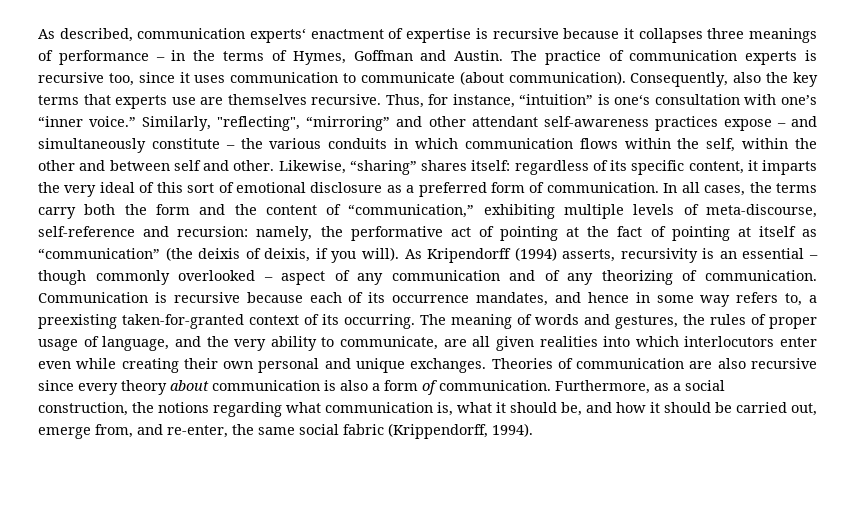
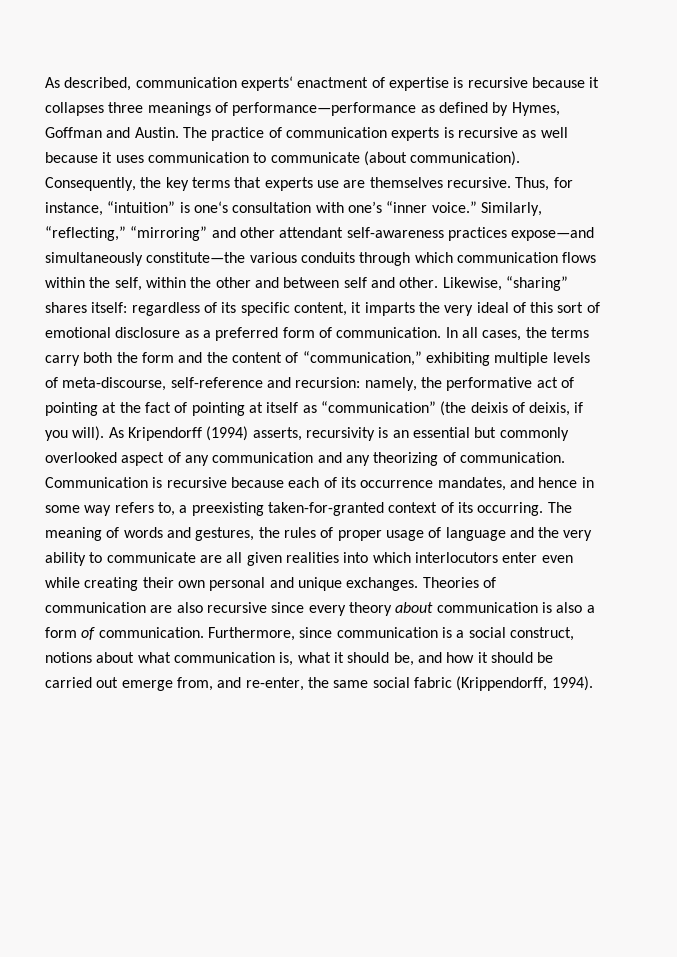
- As described, communication experts‘ enactment of expertise is recursive because it collapses three meanings of performance – in the terms of Hymes, Goffman and Austin.
+ As described, communication experts‘ enactment of expertise is recursive because it collapses three meanings of performance—performance as defined by Hymes, Goffman and Austin.
- The practice of communication experts is recursive too, since it uses communication to communicate (about communication).
+ The practice of communication experts is recursive as well because it uses communication to communicate (about communication).
- Consequently, also the key terms that experts use are themselves recursive.
+ Consequently, the key terms that experts use are themselves recursive.
- Similarly, "reflecting", “mirroring” and other attendant self-awareness practices expose – and simultaneously constitute – the various conduits in which communication flows within the self, within the other and between self and other.
+ Similarly, “reflecting,” “mirroring” and other attendant self-awareness practices expose—and simultaneously constitute—the various conduits through which communication flows within the self, within the other and between self and other.
- As Kripendorff (1994) asserts, recursivity is an essential – though commonly overlooked – aspect of any communication and of any theorizing of communication.
+ As Kripendorff (1994) asserts, recursivity is an essential but commonly overlooked aspect of any communication and any theorizing of communication.
- The meaning of words and gestures, the rules of proper usage of language, and the very ability to communicate, are all given realities into which interlocutors enter even while creating their own personal and unique exchanges.
+ The meaning of words and gestures, the rules of proper usage of language and the very ability to communicate are all given realities into which interlocutors enter even while creating their own personal and unique exchanges.
- Furthermore, as a social construction, the notions regarding what communication is, what it should be, and how it should be carried out, emerge from, and re-enter, the same social fabric (Krippendorff, 1994).
+ Furthermore, since communication is a social construct, notions about what communication is, what it should be, and how it should be carried out emerge from, and re-enter, the same social fabric (Krippendorff, 1994).

